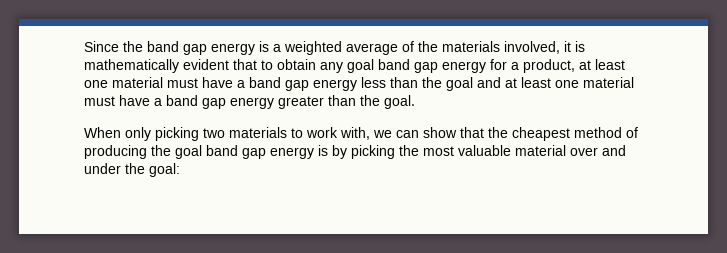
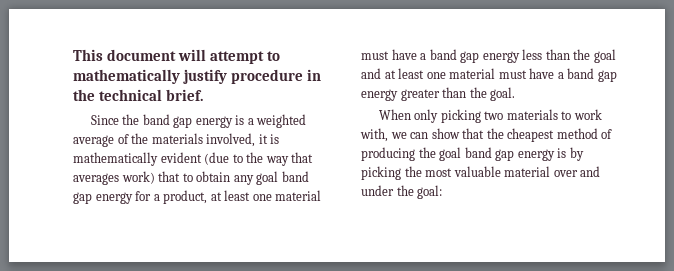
+ This document will attempt to mathematically justify procedure in the technical brief.
- Since the band gap energy is a weighted average of the materials involved, it is mathematically evident that to obtain any goal band gap energy for a product, at least one material must have a band gap energy less than the goal and at least one material must have a band gap energy greater than the goal.
+ Since the band gap energy is a weighted average of the materials involved, it is mathematically evident (due to the way that averages work) that to obtain any goal band gap energy for a product, at least one material must have a band gap energy less than the goal and at least one material must have a band gap energy greater than the goal.

